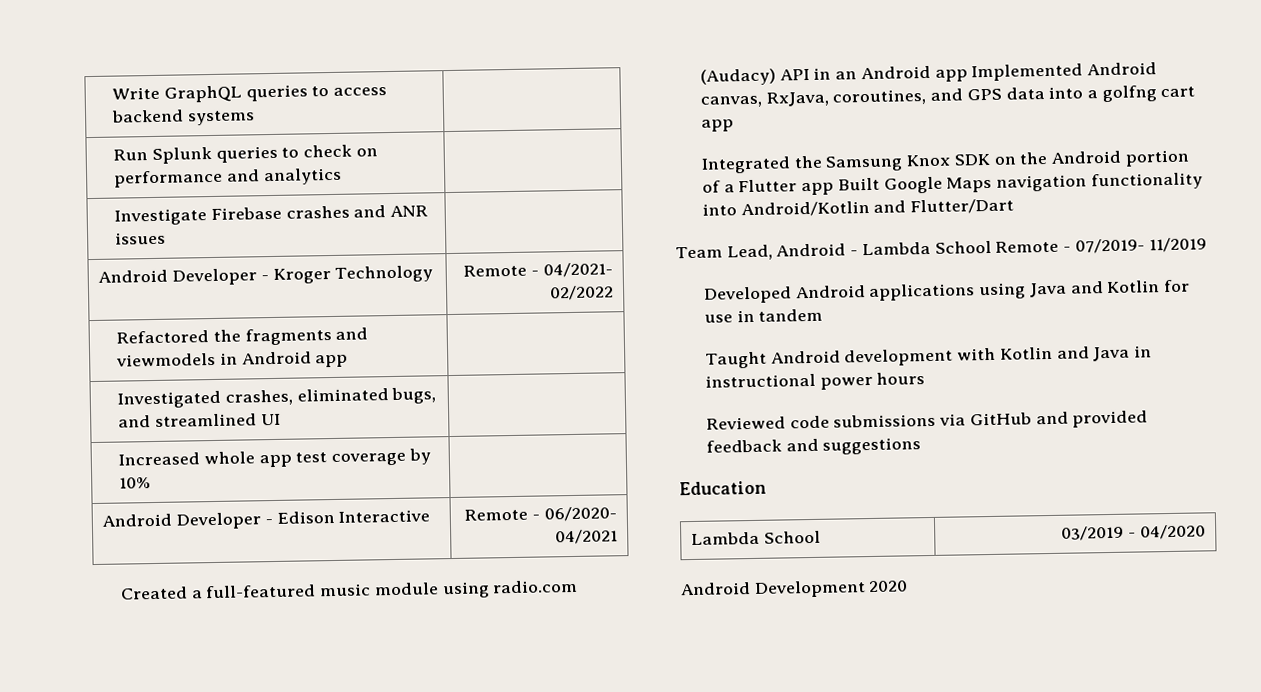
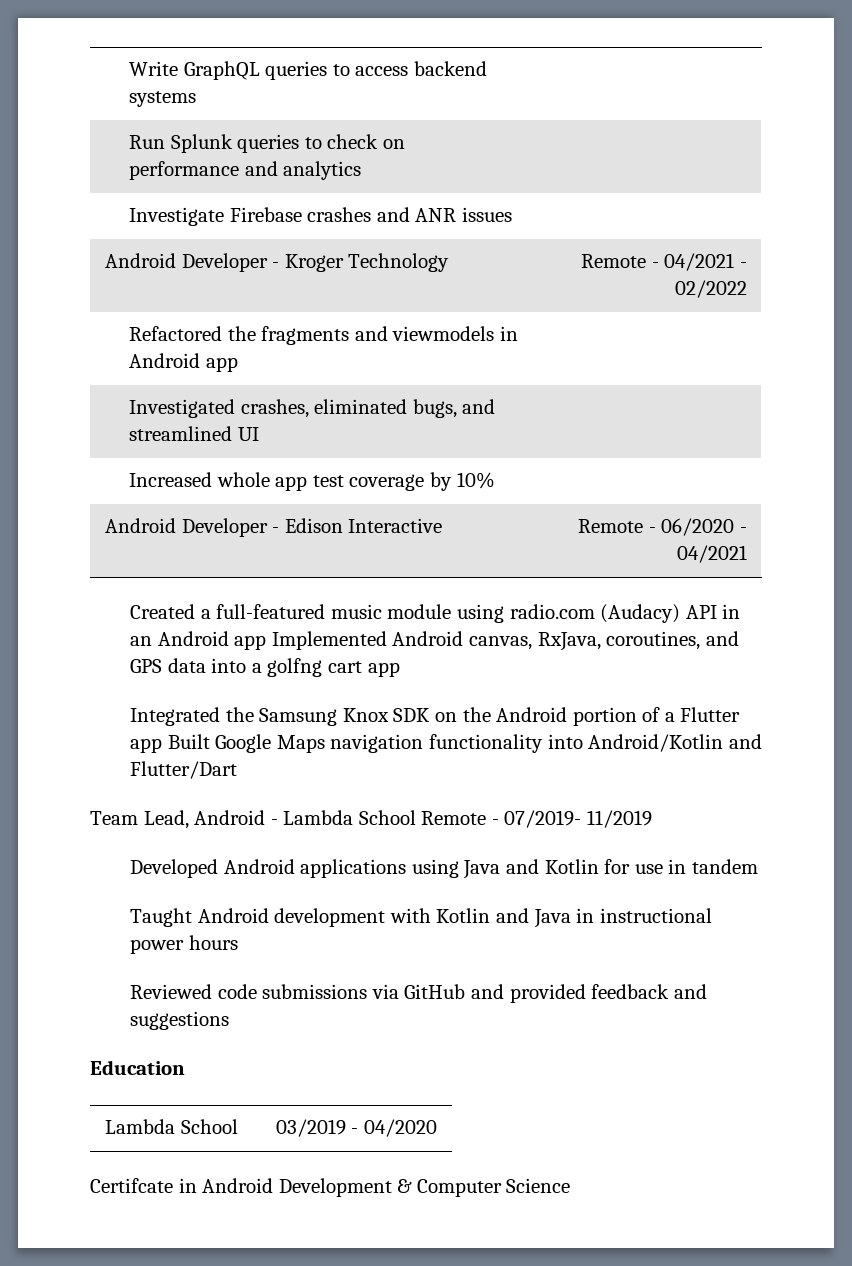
- Android Developer - Kroger Technology | Remote - 04/2021- 02/2022
+ Android Developer - Kroger Technology | Remote - 04/2021 - 02/2022
- Android Developer - Edison Interactive | Remote - 06/2020- 04/2021
+ Android Developer - Edison Interactive | Remote - 06/2020 - 04/2021
- Android Development 2020
+ Certifcate in Android Development & Computer Science

